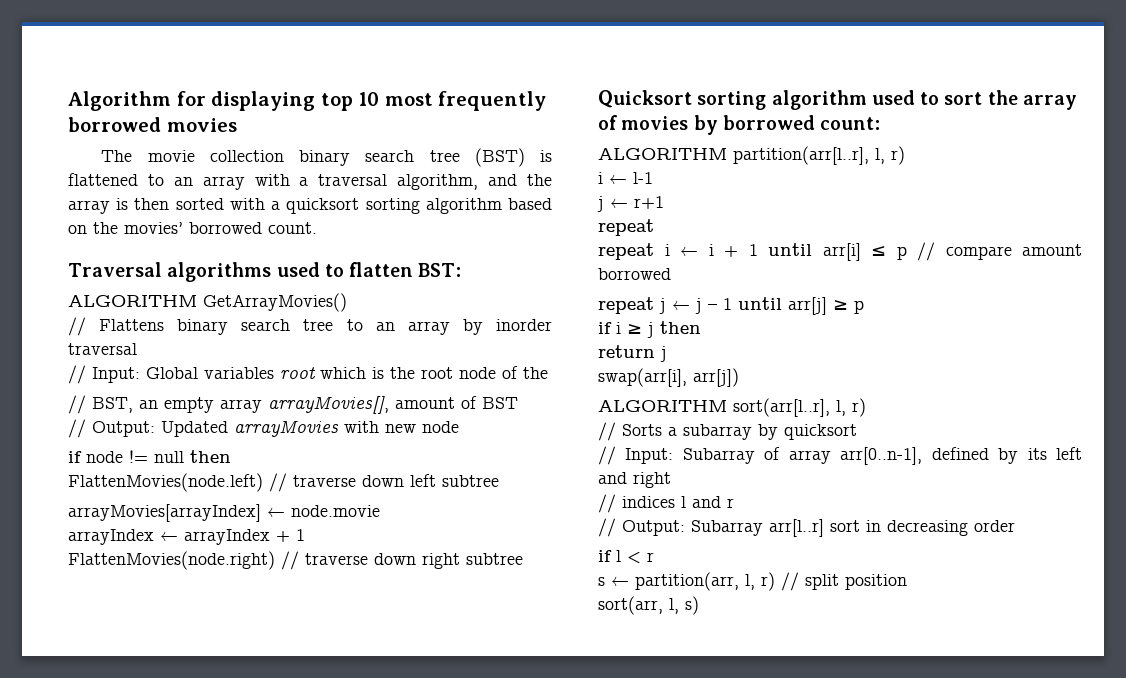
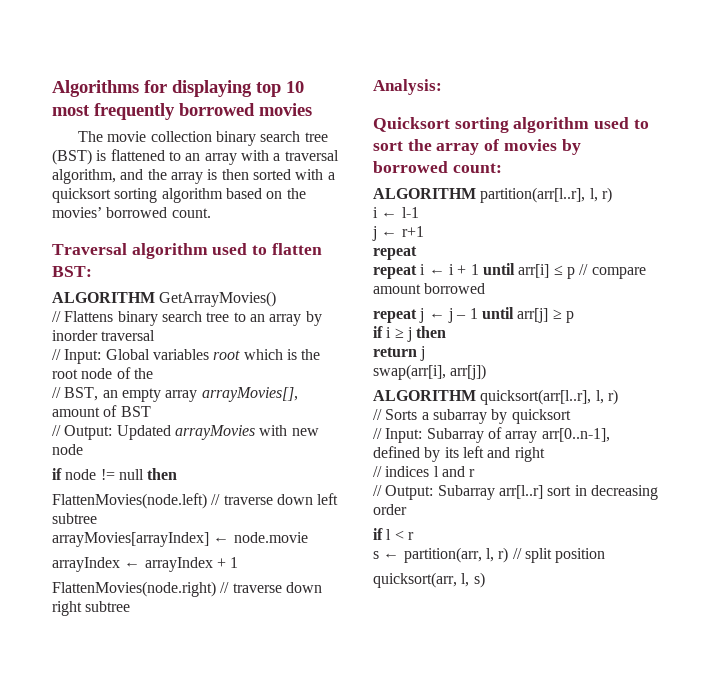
- Algorithm for displaying top 10 most frequently borrowed movies
+ Algorithms for displaying top 10 most frequently borrowed movies
- Traversal algorithms used to flatten BST:
+ Traversal algorithm used to flatten BST:
+ Analysis:
- ALGORITHM sort(arr[l..r], l, r)
+ ALGORITHM quicksort(arr[l..r], l, r)
- sort(arr, l, s)
+ quicksort(arr, l, s)

